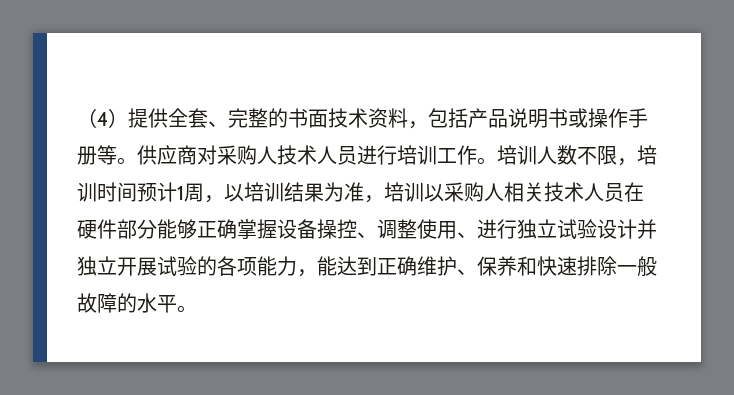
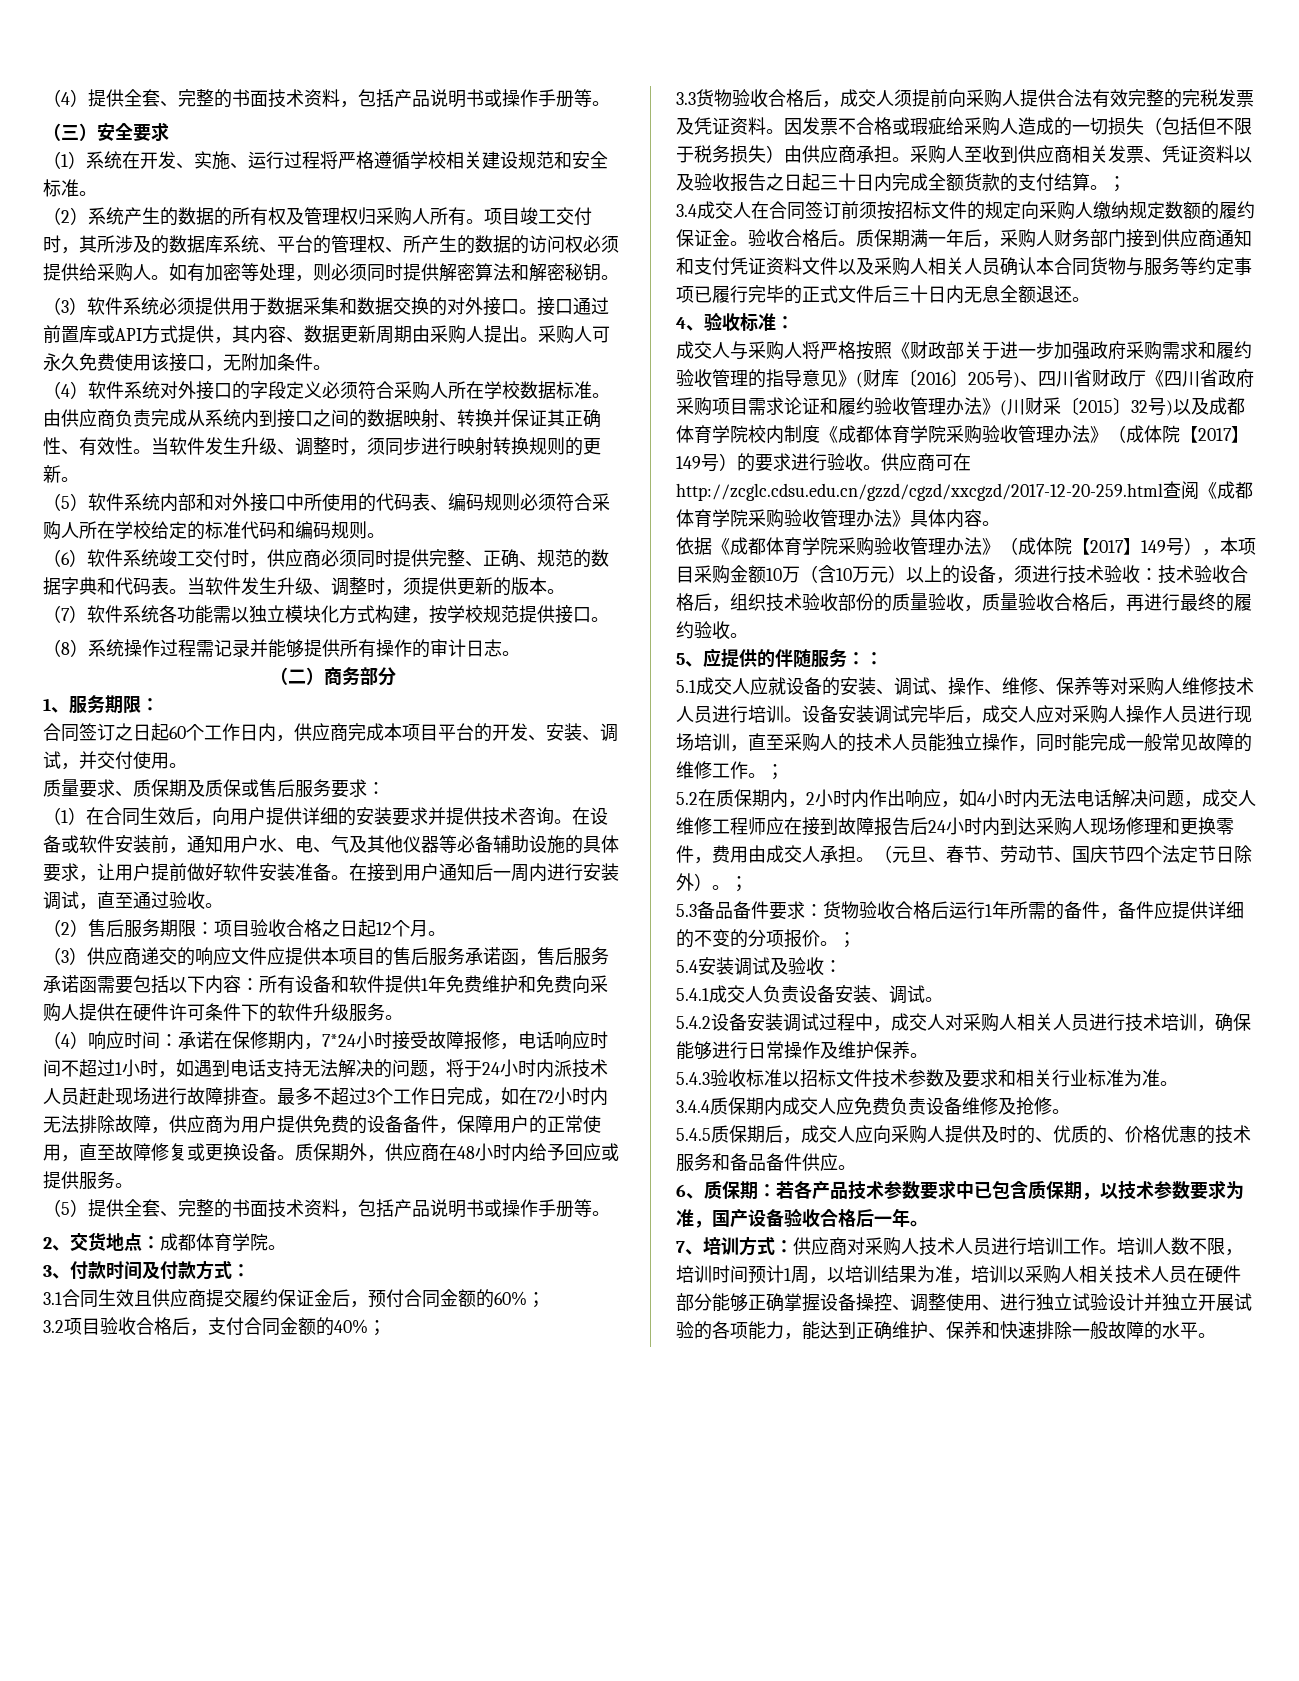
- （4）提供全套、完整的书面技术资料，包括产品说明书或操作手册等。供应商对采购人技术人员进行培训工作。
+ （4）提供全套、完整的书面技术资料，包括产品说明书或操作手册等。
+ （三）安全要求
+ （1）系统在开发、实施、运行过程将严格遵循学校相关建设规范和安全标准。
+ （2）系统产生的数据的所有权及管理权归采购人所有。项目竣工交付时，其所涉及的数据库系统、平台的管理权、所产生的数据的访问权必须提供给采购人。如有加密等处理，则必须同时提供解密算法和解密秘钥。
+ （3）软件系统必须提供用于数据采集和数据交换的对外接口。接口通过前置库或API方式提供，其内容、数据更新周期由采购人提出。采购人可永久免费使用该接口，无附加条件。
+ （4）软件系统对外接口的字段定义必须符合采购人所在学校数据标准。由供应商负责完成从系统内到接口之间的数据映射、转换并保证其正确性、有效性。当软件发生升级、调整时，须同步进行映射转换规则的更新。
+ （5）软件系统内部和对外接口中所使用的代码表、编码规则必须符合采购人所在学校给定的标准代码和编码规则。
+ （6）软件系统竣工交付时，供应商必须同时提供完整、正确、规范的数据字典和代码表。当软件发生升级、调整时，须提供更新的版本。
+ （7）软件系统各功能需以独立模块化方式构建，按学校规范提供接口。
+ （8）系统操作过程需记录并能够提供所有操作的审计日志。
+ （二）商务部分
+ 1、服务期限：
+ 合同签订之日起60个工作日内，供应商完成本项目平台的开发、安装、调试，并交付使用。
+ 质量要求、质保期及质保或售后服务要求：
+ （1）在合同生效后，向用户提供详细的安装要求并提供技术咨询。在设备或软件安装前，通知用户水、电、气及其他仪器等必备辅助设施的具体要求，让用户提前做好软件安装准备。在接到用户通知后一周内进行安装调试，直至通过验收。
+ （2）售后服务期限：项目验收合格之日起12个月。
+ （3）供应商递交的响应文件应提供本项目的售后服务承诺函，售后服务承诺函需要包括以下内容：所有设备和软件提供1年免费维护和免费向采购人提供在硬件许可条件下的软件升级服务。
+ （4）响应时间：承诺在保修期内，7*24小时接受故障报修，电话响应时间不超过1小时，如遇到电话支持无法解决的问题，将于24小时内派技术人员赶赴现场进行故障排查。最多不超过3个工作日完成，如在72小时内无法排除故障，供应商为用户提供免费的设备备件，保障用户的正常使用，直至故障修复或更换设备。质保期外，供应商在48小时内给予回应或提供服务。
+ （5）提供全套、完整的书面技术资料，包括产品说明书或操作手册等。
+ 2、交货地点：成都体育学院。
+ 3、付款时间及付款方式：
+ 3.1合同生效且供应商提交履约保证金后，预付合同金额的60%；
+ 3.2项目验收合格后，支付合同金额的40%；
+ 3.3货物验收合格后，成交人须提前向采购人提供合法有效完整的完税发票及凭证资料。因发票不合格或瑕疵给采购人造成的一切损失（包括但不限于税务损失）由供应商承担。采购人至收到供应商相关发票、凭证资料以及验收报告之日起三十日内完成全额货款的支付结算。；
+ 3.4成交人在合同签订前须按招标文件的规定向采购人缴纳规定数额的履约保证金。验收合格后。质保期满一年后，采购人财务部门接到供应商通知和支付凭证资料文件以及采购人相关人员确认本合同货物与服务等约定事项已履行完毕的正式文件后三十日内无息全额退还。
+ 4、验收标准：
+ 成交人与采购人将严格按照《财政部关于进一步加强政府采购需求和履约验收管理的指导意见》(财库〔2016〕205号)、四川省财政厅《四川省政府采购项目需求论证和履约验收管理办法》(川财采〔2015〕32号)以及成都体育学院校内制度《成都体育学院采购验收管理办法》（成体院【2017】149号）的要求进行验收。供应商可在http://zcglc.cdsu.edu.cn/gzzd/cgzd/xxcgzd/2017-12-20-259.html查阅《成都体育学院采购验收管理办法》具体内容。
+ 依据《成都体育学院采购验收管理办法》（成体院【2017】149号），本项目采购金额10万（含10万元）以上的设备，须进行技术验收：技术验收合格后，组织技术验收部份的质量验收，质量验收合格后，再进行最终的履约验收。
+ 5、应提供的伴随服务：：
+ 5.1成交人应就设备的安装、调试、操作、维修、保养等对采购人维修技术人员进行培训。设备安装调试完毕后，成交人应对采购人操作人员进行现场培训，直至采购人的技术人员能独立操作，同时能完成一般常见故障的维修工作。；
+ 5.2在质保期内，2小时内作出响应，如4小时内无法电话解决问题，成交人维修工程师应在接到故障报告后24小时内到达采购人现场修理和更换零件，费用由成交人承担。（元旦、春节、劳动节、国庆节四个法定节日除外）。；
+ 5.3备品备件要求：货物验收合格后运行1年所需的备件，备件应提供详细的不变的分项报价。；
+ 5.4安装调试及验收：
+ 5.4.1成交人负责设备安装、调试。
+ 5.4.2设备安装调试过程中，成交人对采购人相关人员进行技术培训，确保能够进行日常操作及维护保养。
+ 5.4.3验收标准以招标文件技术参数及要求和相关行业标准为准。
+ 3.4.4质保期内成交人应免费负责设备维修及抢修。
+ 5.4.5质保期后，成交人应向采购人提供及时的、优质的、价格优惠的技术服务和备品备件供应。
+ 6、质保期：若各产品技术参数要求中已包含质保期，以技术参数要求为准，国产设备验收合格后一年。
+ 7、培训方式：供应商对采购人技术人员进行培训工作。

